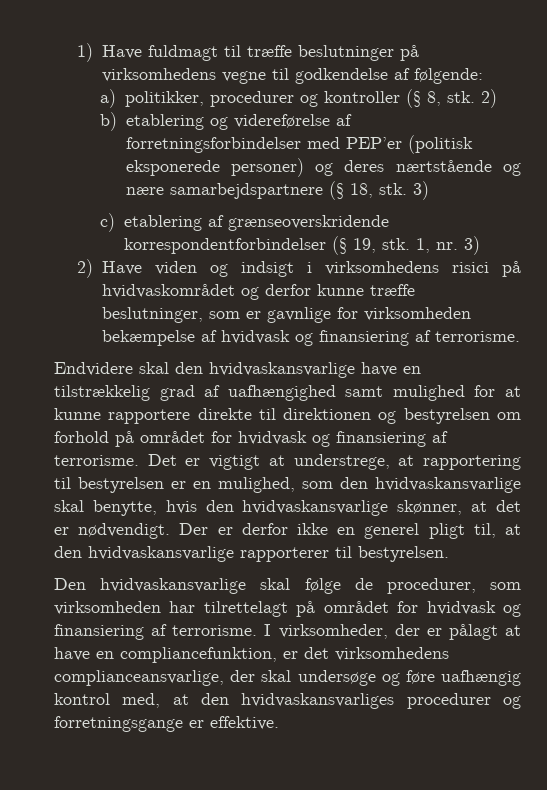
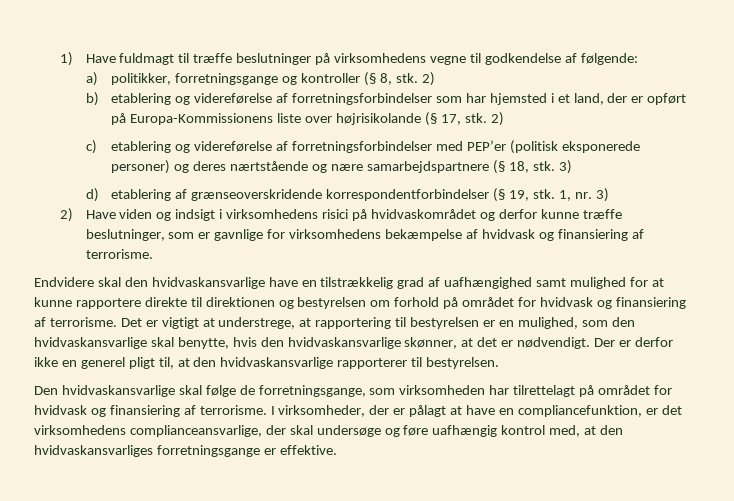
- a) politikker, procedurer og kontroller (§ 8, stk.
+ a) politikker, forretningsgange og kontroller (§ 8, stk.
- b) etablering og videreførelse af forretningsforbindelser med PEP’er (politisk eksponerede personer) og deres nærtstående og nære samarbejdspartnere (§ 18, stk.
+ b) etablering og videreførelse af forretningsforbindelser som har hjemsted i et land, der er opført på Europa-Kommissionens liste over højrisikolande (§ 17, stk. 2)
+ c) etablering og videreførelse af forretningsforbindelser med PEP’er (politisk eksponerede personer) og deres nærtstående og nære samarbejdspartnere (§ 18, stk.
- c) etablering af grænseoverskridende korrespondentforbindelser (§ 19, stk.
+ d) etablering af grænseoverskridende korrespondentforbindelser (§ 19, stk.
- 2) Have viden og indsigt i virksomhedens risici på hvidvaskområdet og derfor kunne træffe beslutninger, som er gavnlige for virksomheden bekæmpelse af hvidvask og finansiering af terrorisme.
+ 2) Have viden og indsigt i virksomhedens risici på hvidvaskområdet og derfor kunne træffe beslutninger, som er gavnlige for virksomhedens bekæmpelse af hvidvask og finansiering af terrorisme.
- Den hvidvaskansvarlige skal følge de procedurer, som virksomheden har tilrettelagt på området for hvidvask og finansiering af terrorisme.
+ Den hvidvaskansvarlige skal følge de forretningsgange, som virksomheden har tilrettelagt på området for hvidvask og finansiering af terrorisme.
- I virksomheder, der er pålagt at have en compliancefunktion, er det virksomhedens complianceansvarlige, der skal undersøge og føre uafhængig kontrol med, at den hvidvaskansvarliges procedurer og forretningsgange er effektive.
+ I virksomheder, der er pålagt at have en compliancefunktion, er det virksomhedens complianceansvarlige, der skal undersøge og føre uafhængig kontrol med, at den hvidvaskansvarliges forretningsgange er effektive.

